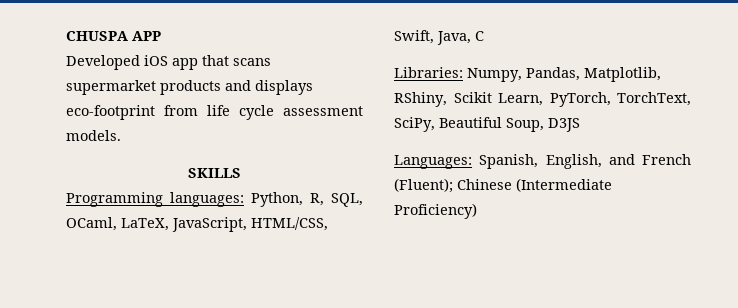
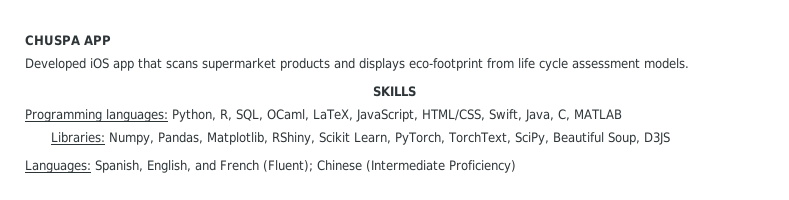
- Programming languages: Python, R, SQL, OCaml, LaTeX, JavaScript, HTML/CSS, Swift, Java, C
+ Programming languages: Python, R, SQL, OCaml, LaTeX, JavaScript, HTML/CSS, Swift, Java, C, MATLAB

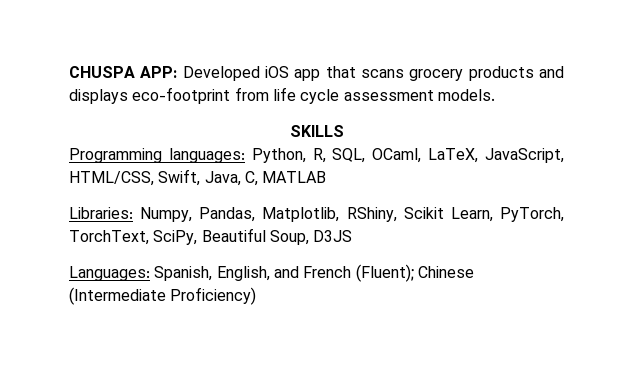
- CHUSPA APP
- Developed iOS app that scans supermarket products and displays eco-footprint from life cycle assessment models.
+ CHUSPA APP: Developed iOS app that scans grocery products and displays eco-footprint from life cycle assessment models.

